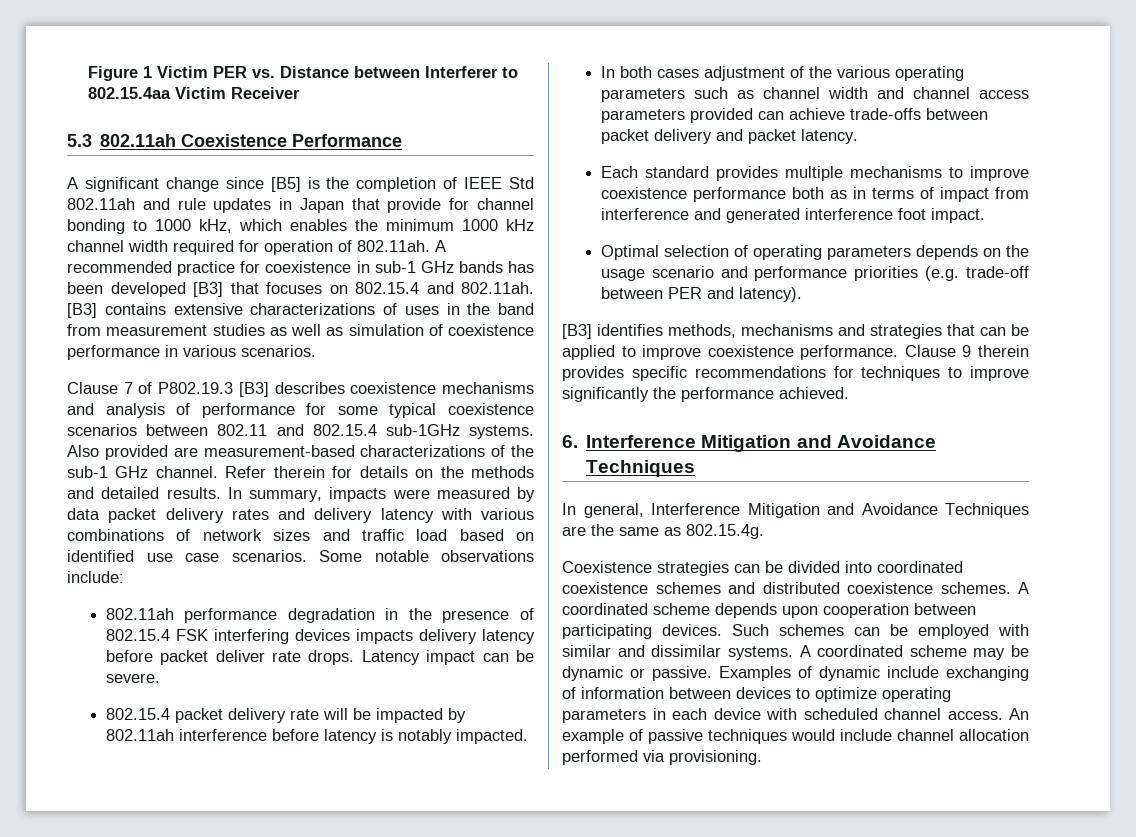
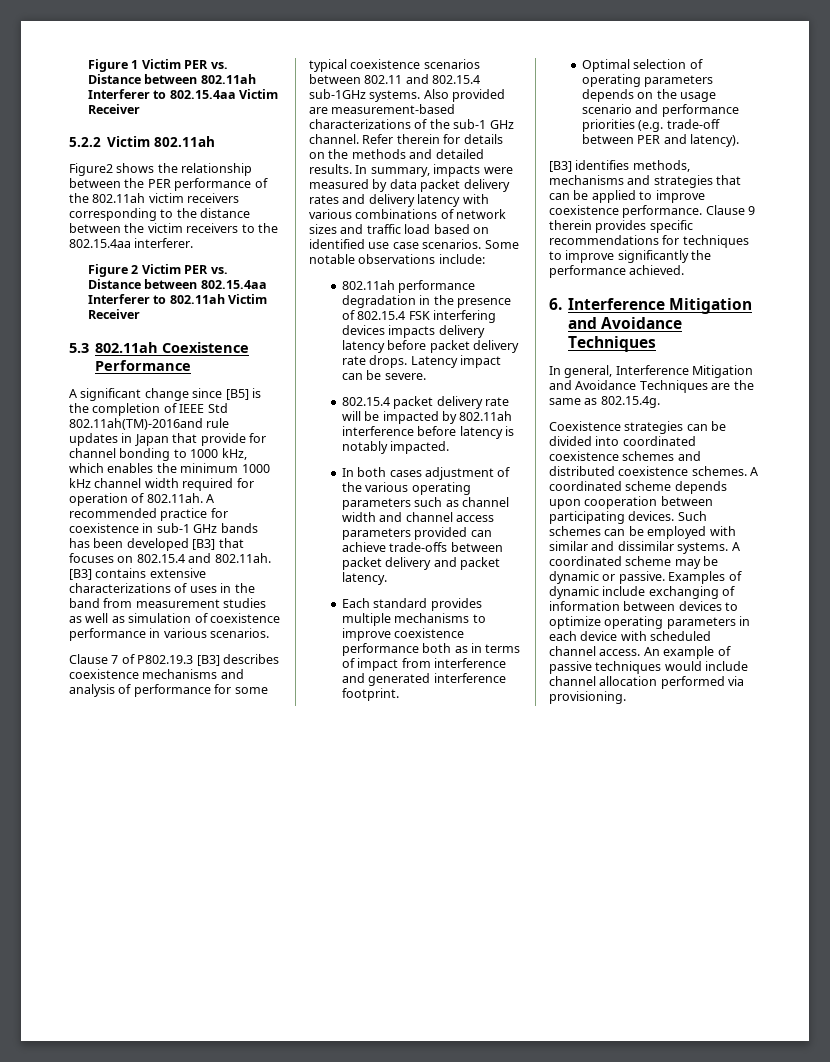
- Figure 1 Victim PER vs. Distance between Interferer to 802.15.4aa Victim Receiver
+ Figure 1 Victim PER vs. Distance between 802.11ah Interferer to 802.15.4aa Victim Receiver
+ 5.2.2 Victim 802.11ah
+ Figure2 shows the relationship between the PER performance of the 802.11ah victim receivers corresponding to the distance between the victim receivers to the 802.15.4aa interferer.
+ Figure 2 Victim PER vs. Distance between 802.15.4aa Interferer to 802.11ah Victim Receiver
- A significant change since [B5] is the completion of IEEE Std 802.11ah and rule updates in Japan that provide for channel bonding to 1000 kHz, which enables the minimum 1000 kHz channel width required for operation of 802.11ah. A recommended practice for coexistence in sub-1 GHz bands has been developed [B3] that focuses on 802.15.4 and 802.11ah. [B3] contains extensive characterizations of uses in the band from measurement studies as well as simulation of coexistence performance in various scenarios.
+ A significant change since [B5] is the completion of IEEE Std 802.11ah(TM)-2016and rule updates in Japan that provide for channel bonding to 1000 kHz, which enables the minimum 1000 kHz channel width required for operation of 802.11ah. A recommended practice for coexistence in sub-1 GHz bands has been developed [B3] that focuses on 802.15.4 and 802.11ah. [B3] contains extensive characterizations of uses in the band from measurement studies as well as simulation of coexistence performance in various scenarios.
- 802.11ah performance degradation in the presence of 802.15.4 FSK interfering devices impacts delivery latency before packet deliver rate drops.
+ 802.11ah performance degradation in the presence of 802.15.4 FSK interfering devices impacts delivery latency before packet delivery rate drops.
- Each standard provides multiple mechanisms to improve coexistence performance both as in terms of impact from interference and generated interference foot impact.
+ Each standard provides multiple mechanisms to improve coexistence performance both as in terms of impact from interference and generated interference footprint.

